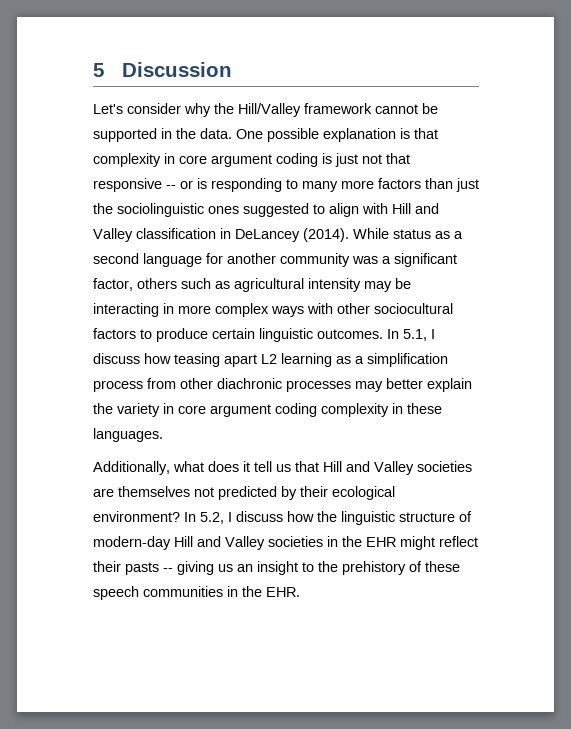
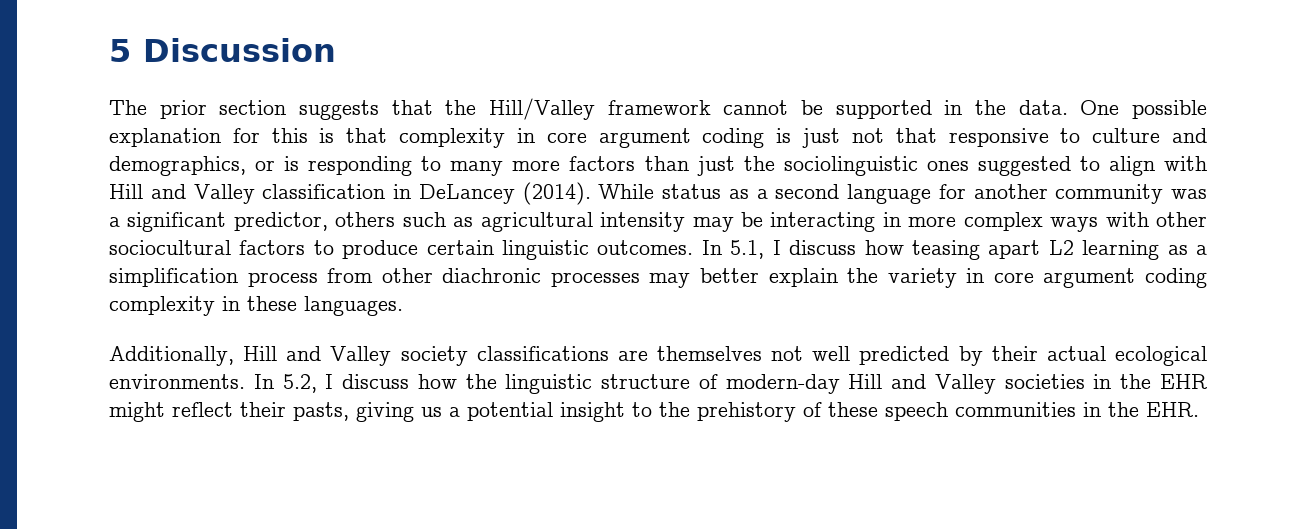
- Let's consider why the Hill/Valley framework cannot be supported in the data.
+ The prior section suggests that the Hill/Valley framework cannot be supported in the data.
- One possible explanation is that complexity in core argument coding is just not that responsive -- or is responding to many more factors than just the sociolinguistic ones suggested to align with Hill and Valley classification in DeLancey (2014).
+ One possible explanation for this is that complexity in core argument coding is just not that responsive to culture and demographics, or is responding to many more factors than just the sociolinguistic ones suggested to align with Hill and Valley classification in DeLancey (2014).
- While status as a second language for another community was a significant factor, others such as agricultural intensity may be interacting in more complex ways with other sociocultural factors to produce certain linguistic outcomes.
+ While status as a second language for another community was a significant predictor, others such as agricultural intensity may be interacting in more complex ways with other sociocultural factors to produce certain linguistic outcomes.
- Additionally, what does it tell us that Hill and Valley societies are themselves not predicted by their ecological environment?
+ Additionally, Hill and Valley society classifications are themselves not well predicted by their actual ecological environments.
- In 5.2, I discuss how the linguistic structure of modern-day Hill and Valley societies in the EHR might reflect their pasts -- giving us an insight to the prehistory of these speech communities in the EHR.
+ In 5.2, I discuss how the linguistic structure of modern-day Hill and Valley societies in the EHR might reflect their pasts, giving us a potential insight to the prehistory of these speech communities in the EHR.

